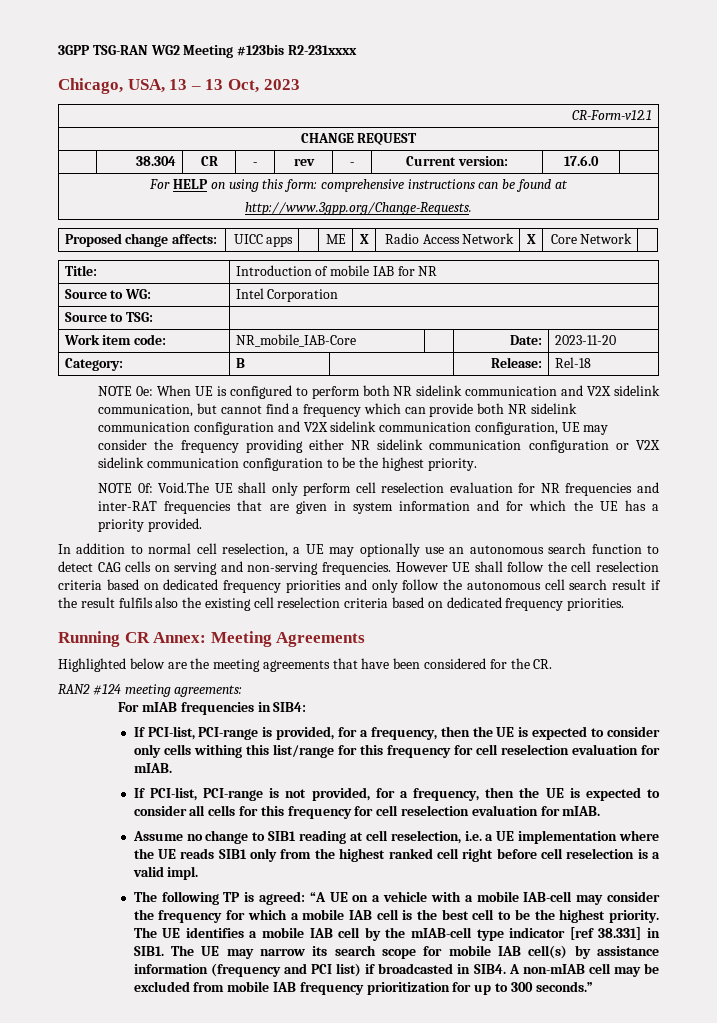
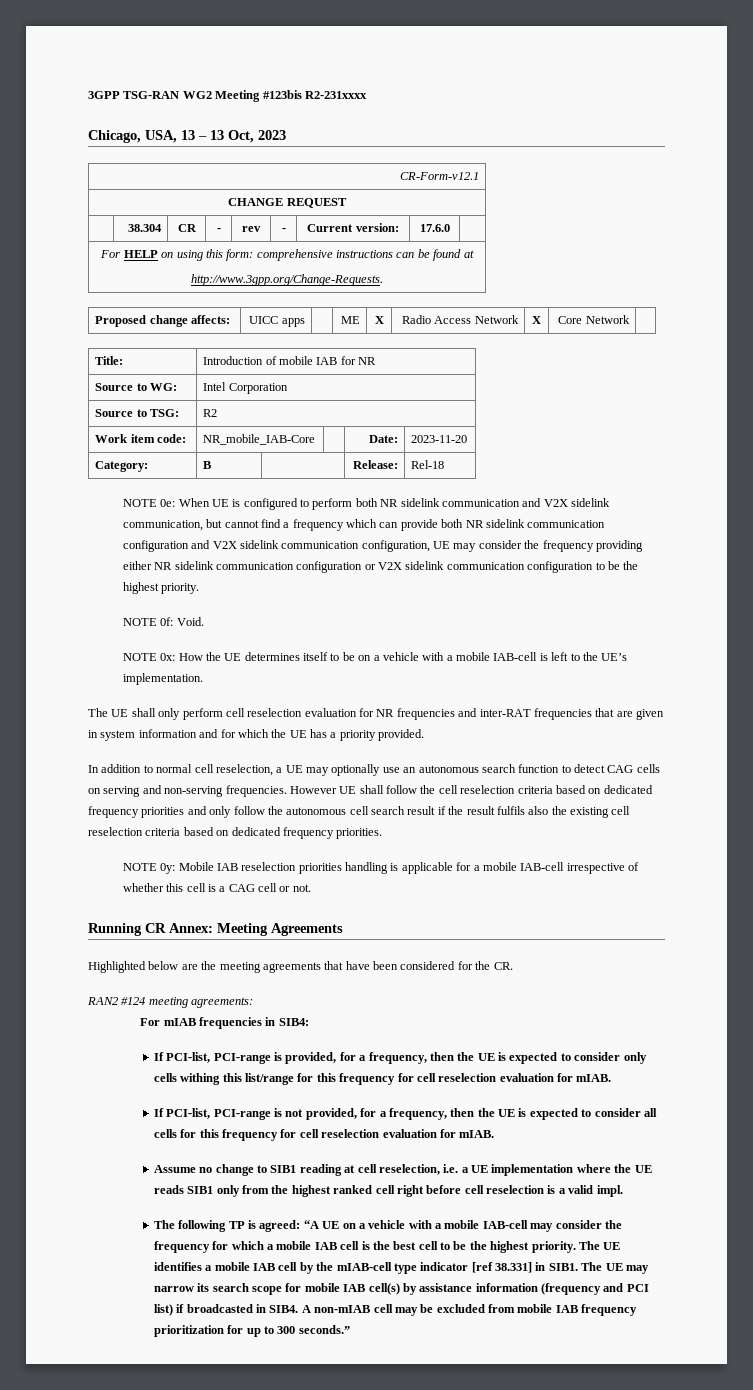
- Source to TSG: |
+ Source to TSG: | R2
- NOTE 0f: Void.The UE shall only perform cell reselection evaluation for NR frequencies and inter-RAT frequencies that are given in system information and for which the UE has a priority provided.
+ NOTE 0f: Void.
+ NOTE 0x: How the UE determines itself to be on a vehicle with a mobile IAB-cell is left to the UE’s implementation.
+ The UE shall only perform cell reselection evaluation for NR frequencies and inter-RAT frequencies that are given in system information and for which the UE has a priority provided.
+ NOTE 0y: Mobile IAB reselection priorities handling is applicable for a mobile IAB-cell irrespective of whether this cell is a CAG cell or not.

